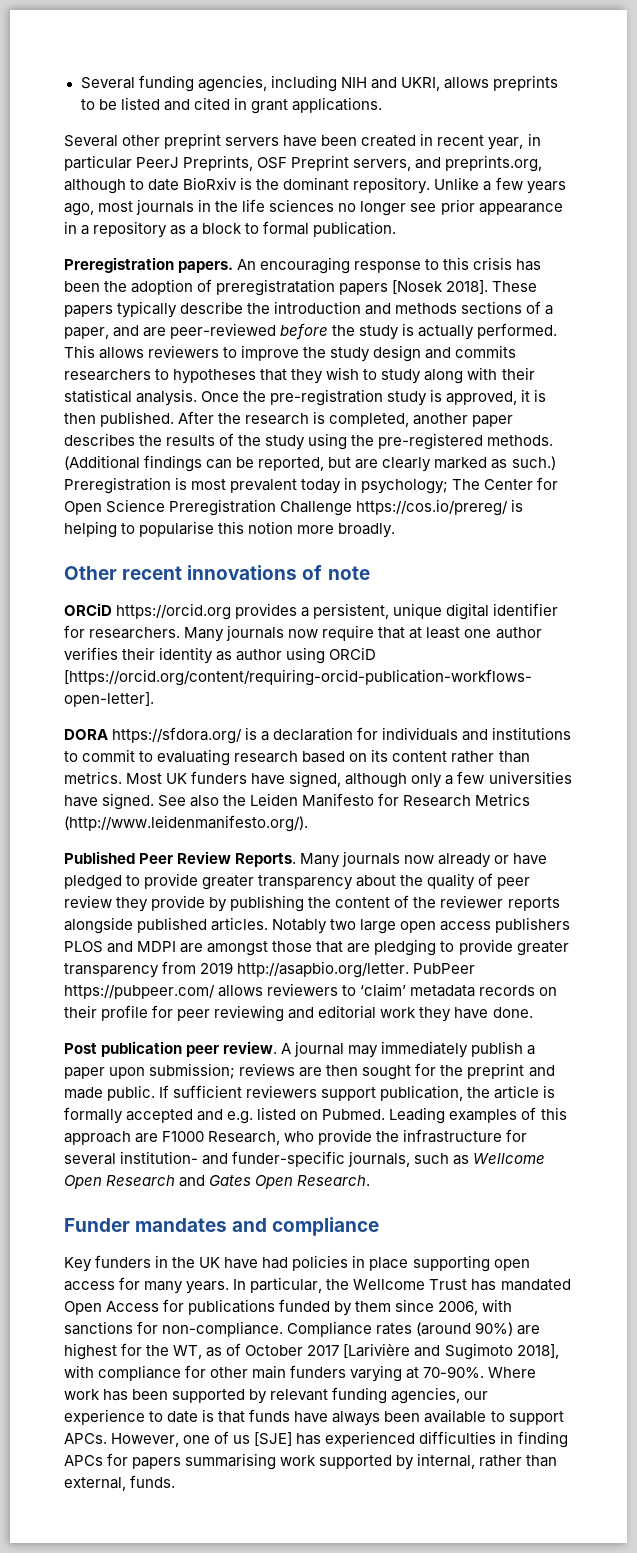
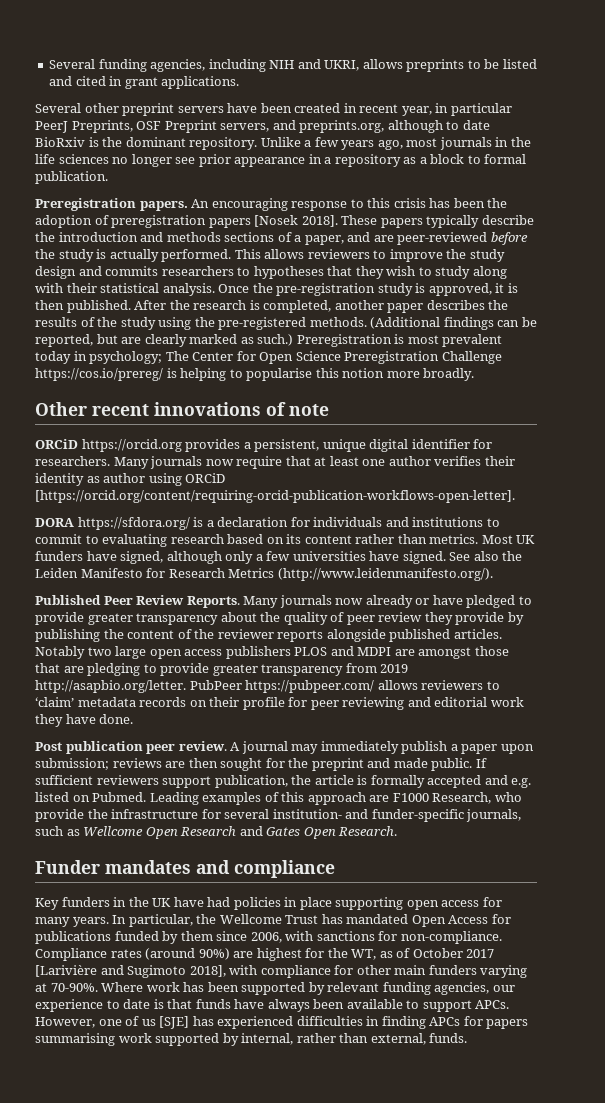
- An encouraging response to this crisis has been the adoption of preregistratation papers [Nosek 2018].
+ An encouraging response to this crisis has been the adoption of preregistration papers [Nosek 2018].

